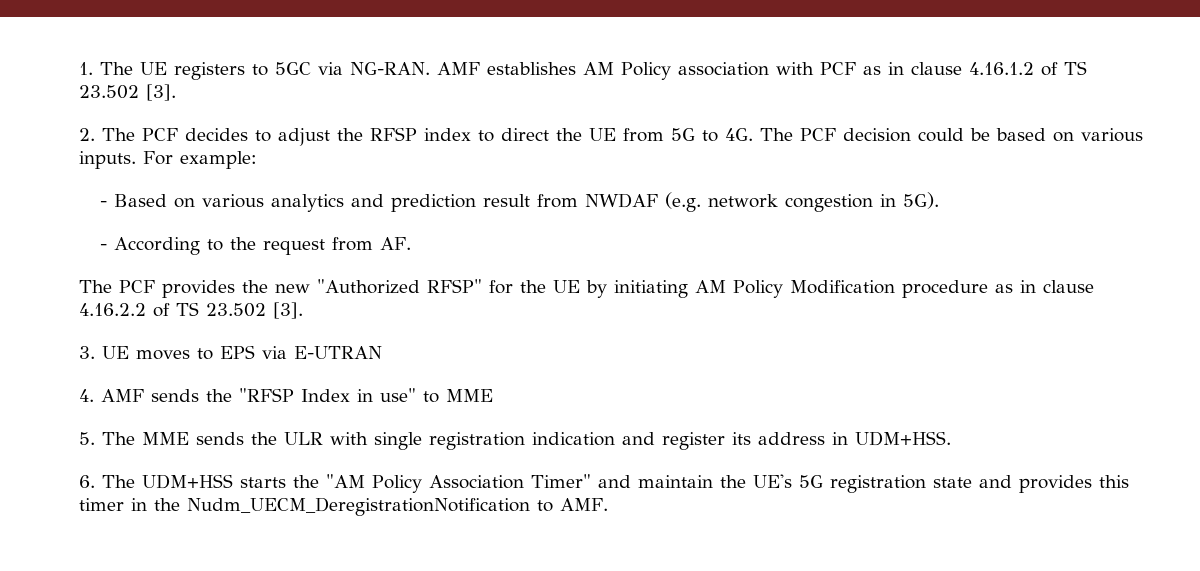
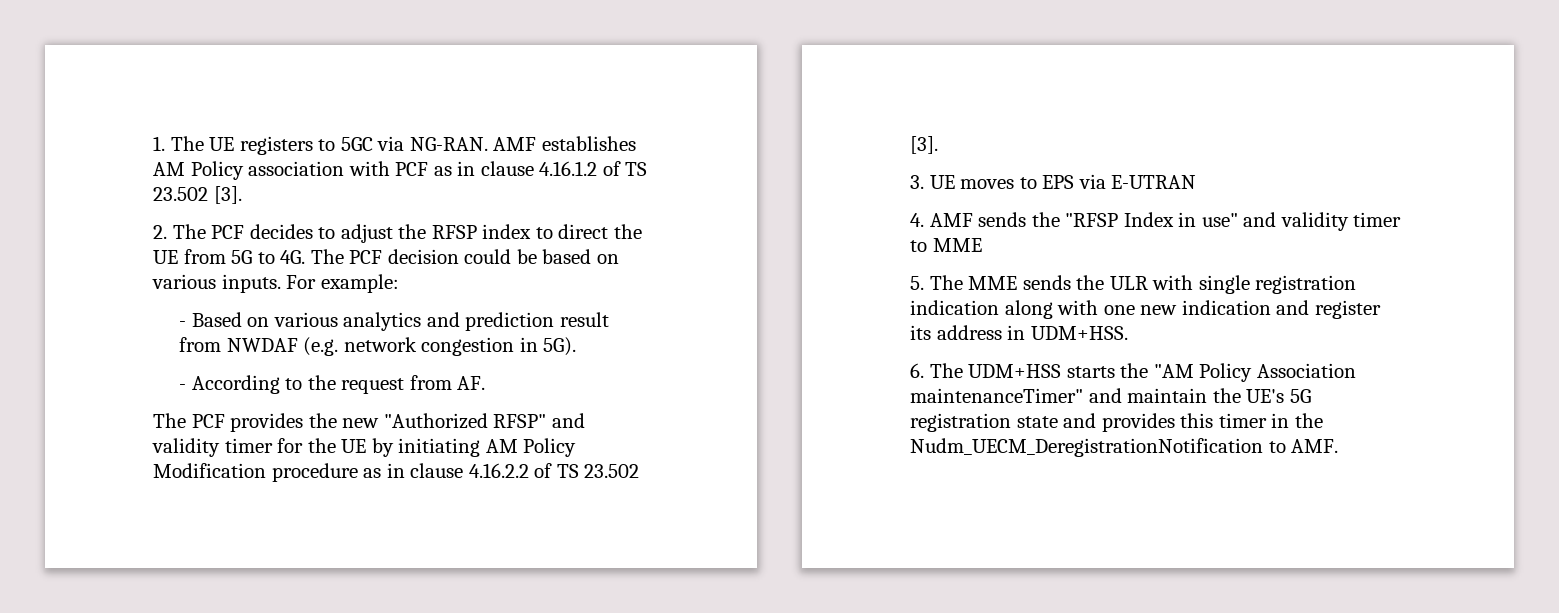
- The PCF provides the new "Authorized RFSP" for the UE by initiating AM Policy Modification procedure as in clause 4.16.2.2 of TS 23.502 [3].
+ The PCF provides the new "Authorized RFSP" and validity timer for the UE by initiating AM Policy Modification procedure as in clause 4.16.2.2 of TS 23.502 [3].
- 4. AMF sends the "RFSP Index in use" to MME
+ 4. AMF sends the "RFSP Index in use" and validity timer to MME
- 5. The MME sends the ULR with single registration indication and register its address in UDM+HSS.
+ 5. The MME sends the ULR with single registration indication along with one new indication and register its address in UDM+HSS.
- 6. The UDM+HSS starts the "AM Policy Association Timer" and maintain the UE's 5G registration state and provides this timer in the Nudm_UECM_DeregistrationNotification to AMF.
+ 6. The UDM+HSS starts the "AM Policy Association maintenanceTimer" and maintain the UE's 5G registration state and provides this timer in the Nudm_UECM_DeregistrationNotification to AMF.

